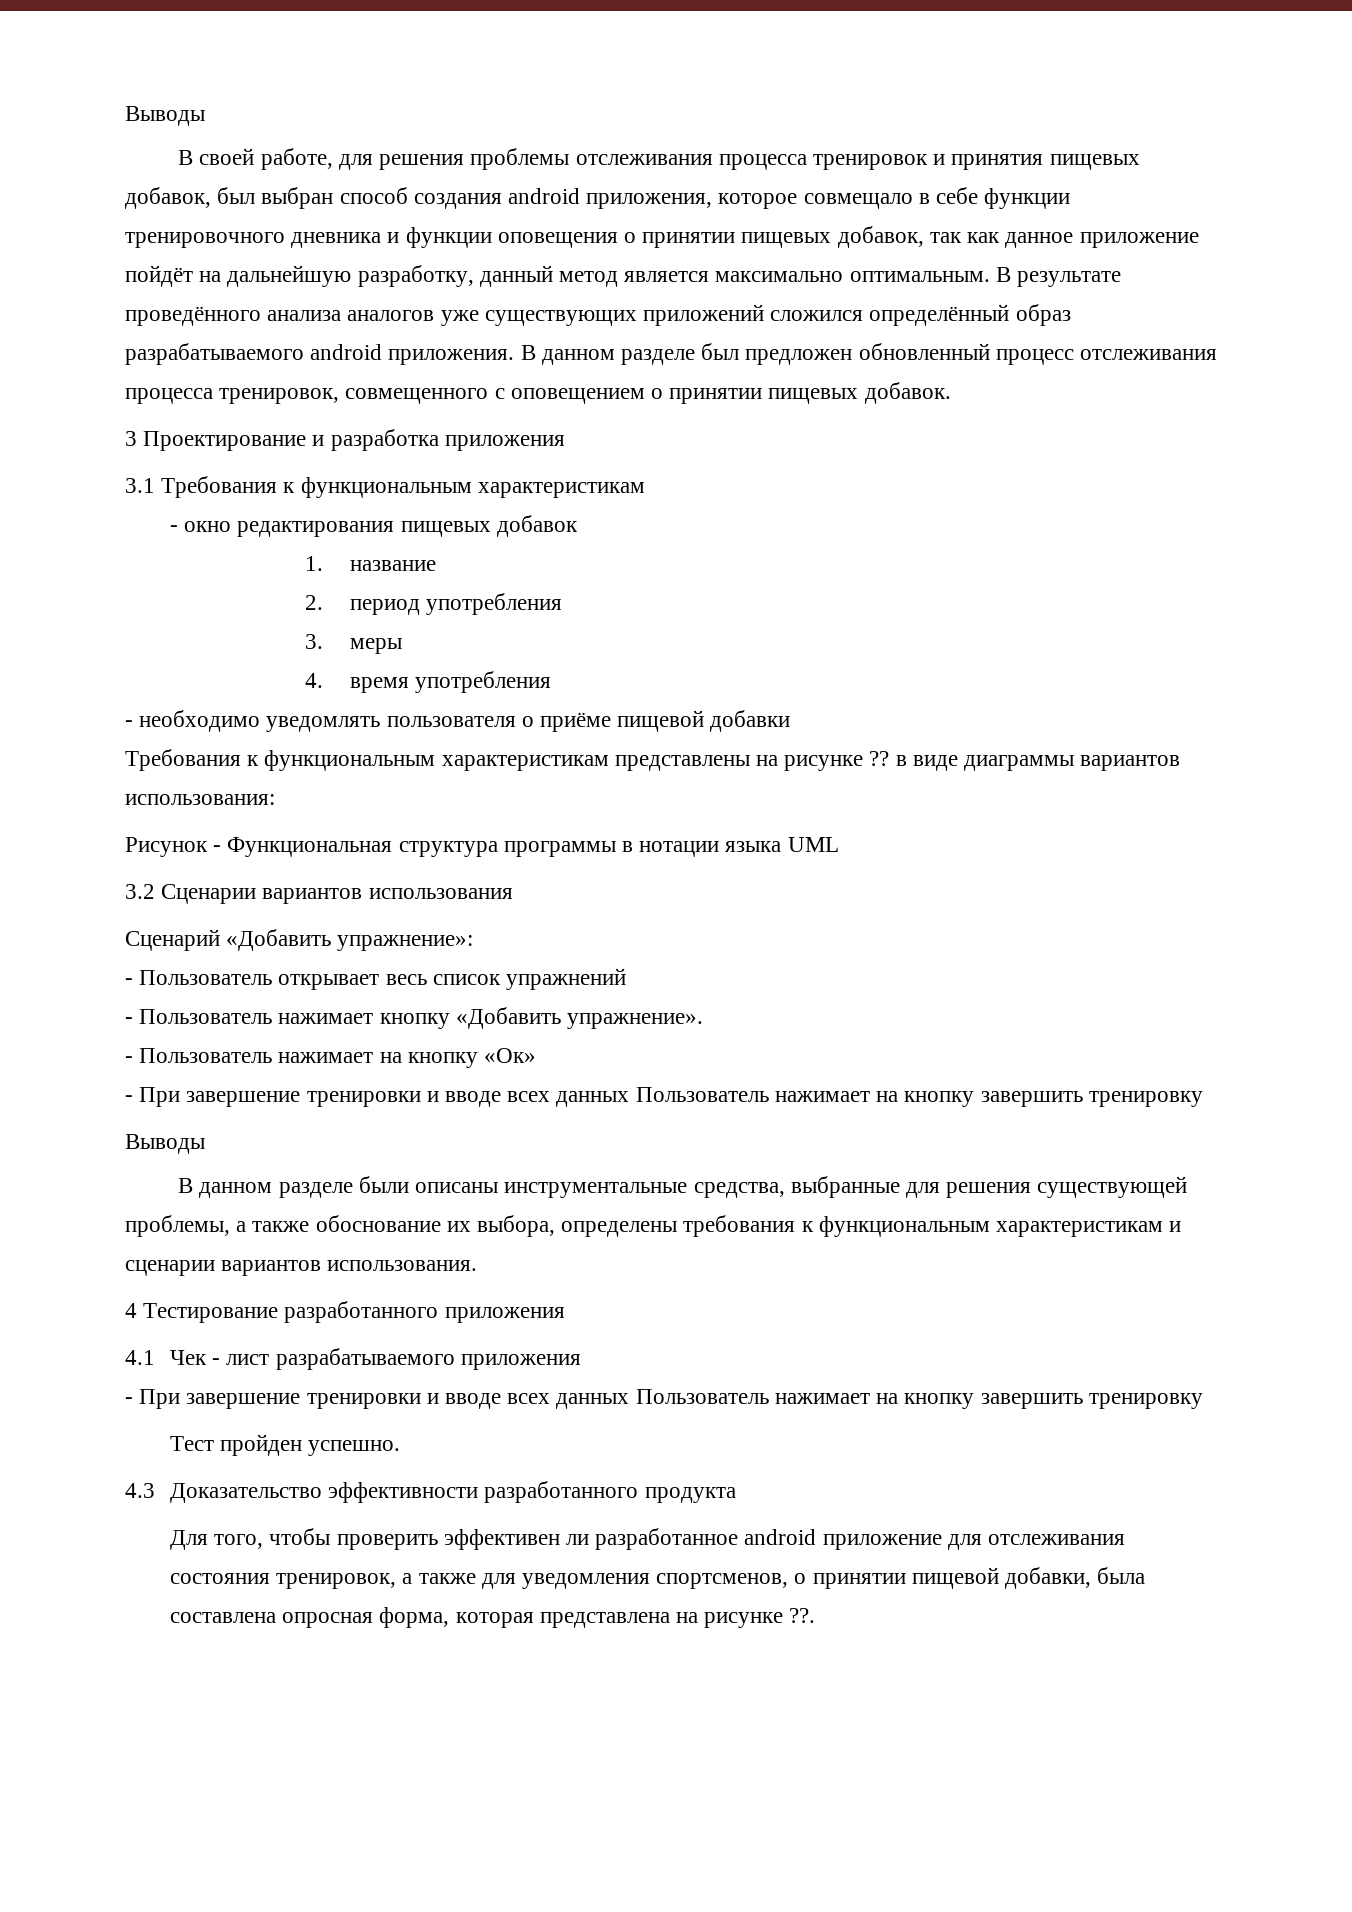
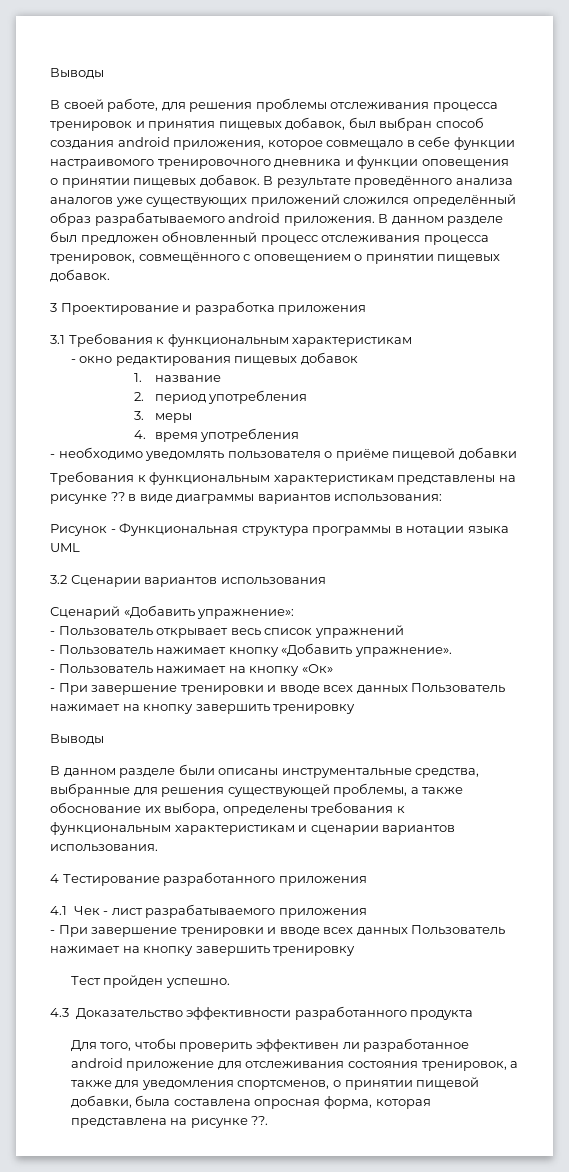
- В своей работе, для решения проблемы отслеживания процесса тренировок и принятия пищевых добавок, был выбран способ создания android приложения, которое совмещало в себе функции тренировочного дневника и функции оповещения о принятии пищевых добавок, так как данное приложение пойдёт на дальнейшую разработку, данный метод является максимально оптимальным.
+ В своей работе, для решения проблемы отслеживания процесса тренировок и принятия пищевых добавок, был выбран способ создания android приложения, которое совмещало в себе функции настраивомого тренировочного дневника и функции оповещения о принятии пищевых добавок.
- В данном разделе был предложен обновленный процесс отслеживания процесса тренировок, совмещенного с оповещением о принятии пищевых добавок.
+ В данном разделе был предложен обновленный процесс отслеживания процесса тренировок, совмещённого с оповещением о принятии пищевых добавок.

